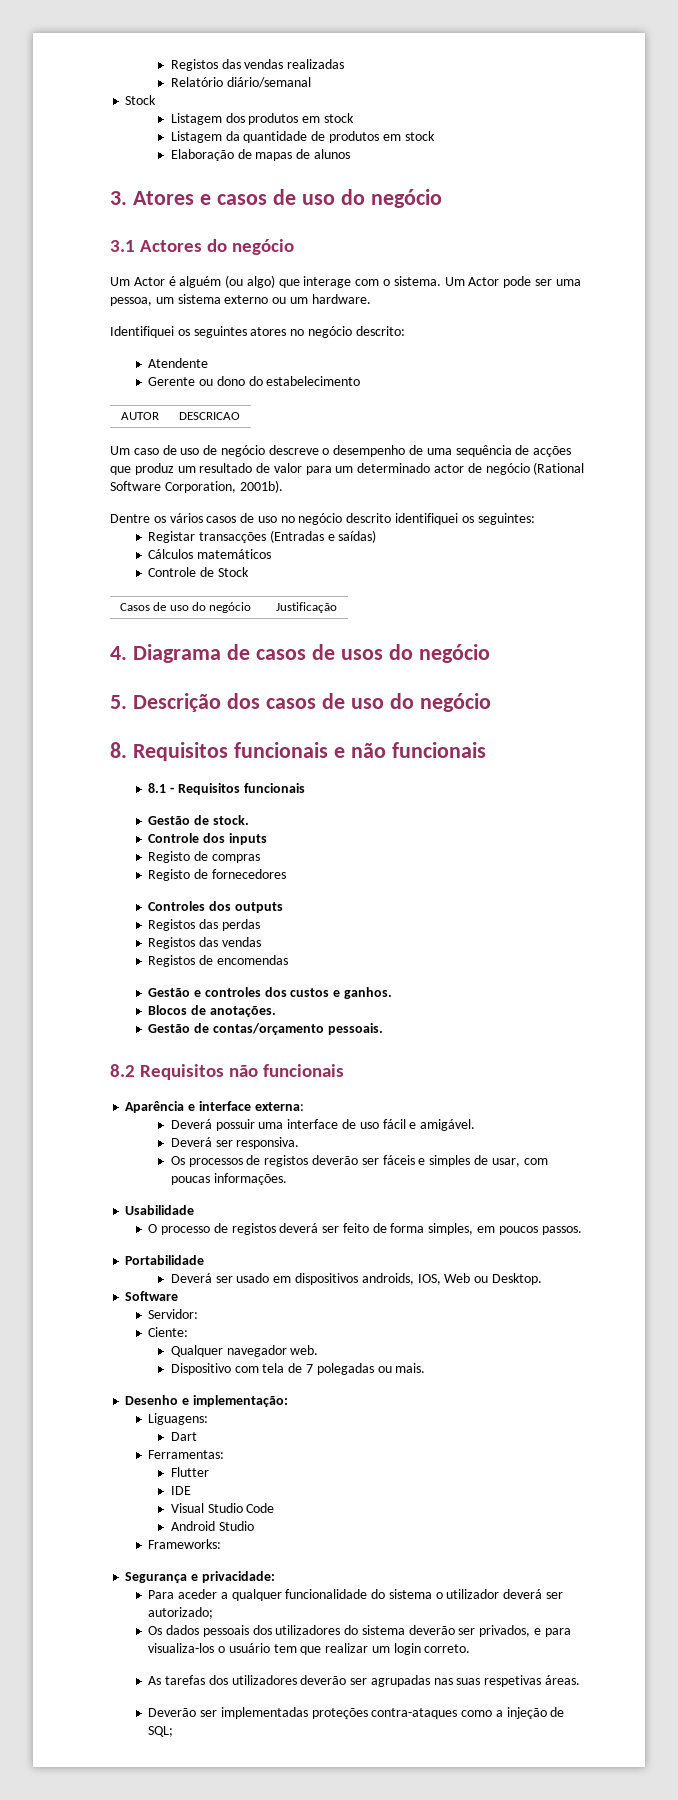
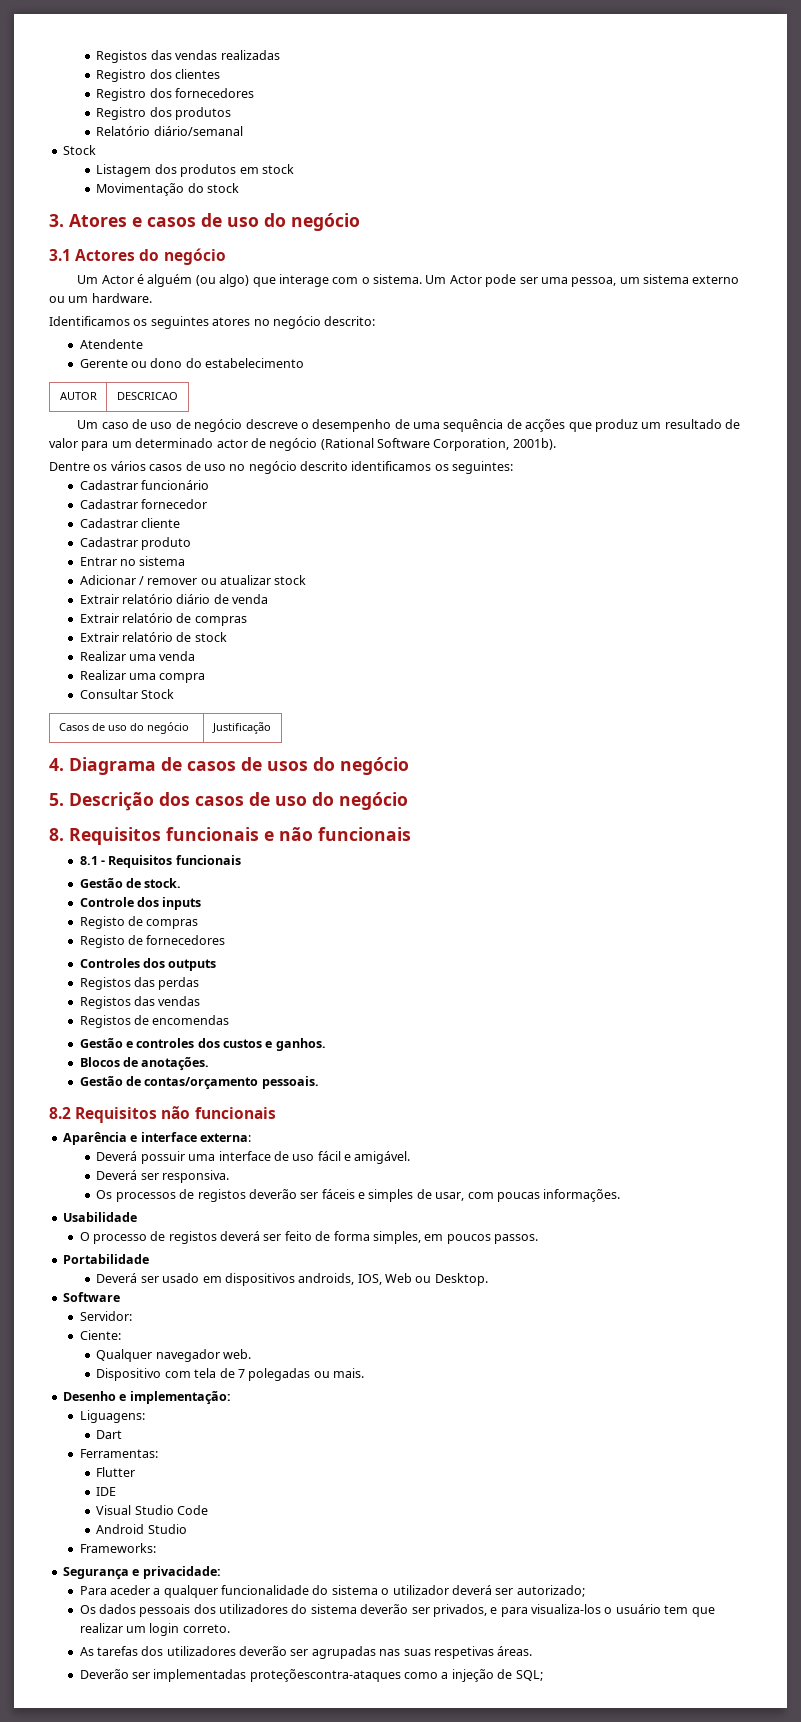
+ Registro dos clientes
+ Registro dos fornecedores
+ Registro dos produtos
- Listagem da quantidade de produtos em stock
- Elaboração de mapas de alunos
+ Movimentação do stock
- Identifiquei os seguintes atores no negócio descrito:
+ Identificamos os seguintes atores no negócio descrito:
- Dentre os vários casos de uso no negócio descrito identifiquei os seguintes:
+ Dentre os vários casos de uso no negócio descrito identificamos os seguintes:
- Registar transacções (Entradas e saídas)
- Cálculos matemáticos
- Controle de Stock
+ Cadastrar funcionário
+ Cadastrar fornecedor
+ Cadastrar cliente
+ Cadastrar produto
+ Entrar no sistema
+ Adicionar / remover ou atualizar stock
+ Extrair relatório diário de venda
+ Extrair relatório de compras
+ Extrair relatório de stock
+ Realizar uma venda
+ Realizar uma compra
+ Consultar Stock
- Deverão ser implementadas proteções contra-ataques como a injeção de SQL;
+ Deverão ser implementadas proteçõescontra-ataques como a injeção de SQL;

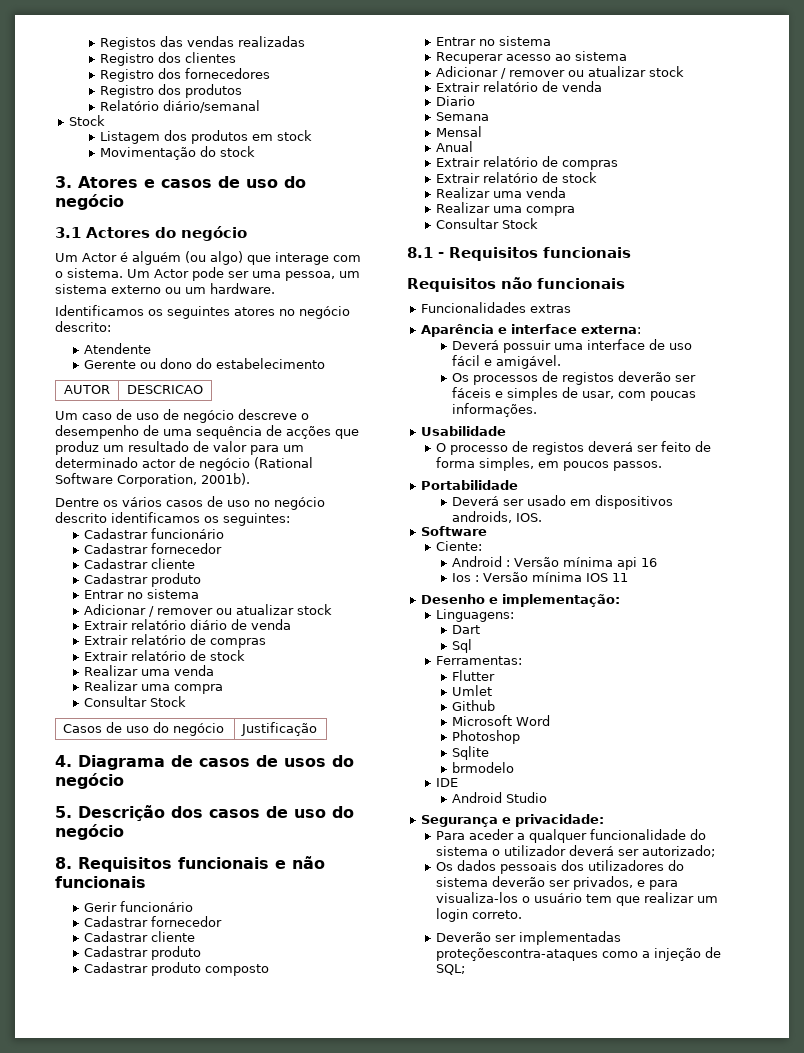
+ Gerir funcionário
+ Cadastrar fornecedor
+ Cadastrar cliente
+ Cadastrar produto
+ Cadastrar produto composto
+ Entrar no sistema
+ Recuperar acesso ao sistema
+ Adicionar / remover ou atualizar stock
+ Extrair relatório de venda
+ Diario
+ Semana
+ Mensal
+ Anual
+ Extrair relatório de compras
+ Extrair relatório de stock
+ Realizar uma venda
+ Realizar uma compra
+ Consultar Stock
  8.1 - Requisitos funcionais
- Gestão de stock.
- Controle dos inputs
- Registo de compras
- Registo de fornecedores
- Controles dos outputs
- Registos das perdas
- Registos das vendas
- Registos de encomendas
- Gestão e controles dos custos e ganhos.
- Blocos de anotações.
- Gestão de contas/orçamento pessoais.
- 8.2 Requisitos não funcionais
+ Requisitos não funcionais
+ Funcionalidades extras
- Deverá ser responsiva.
- Deverá ser usado em dispositivos androids, IOS, Web ou Desktop.
+ Deverá ser usado em dispositivos androids, IOS.
  Software
- Servidor:
- Qualquer navegador web.
- Dispositivo com tela de 7 polegadas ou mais.
+ Android : Versão mínima api 16
+ Ios : Versão mínima IOS 11
- Liguagens:
+ Linguagens:
+ Sql
+ Umlet
+ Github
+ Microsoft Word
+ Photoshop
+ Sqlite
+ brmodelo
  IDE
- Visual Studio Code
- Frameworks:
- As tarefas dos utilizadores deverão ser agrupadas nas suas respetivas áreas.

